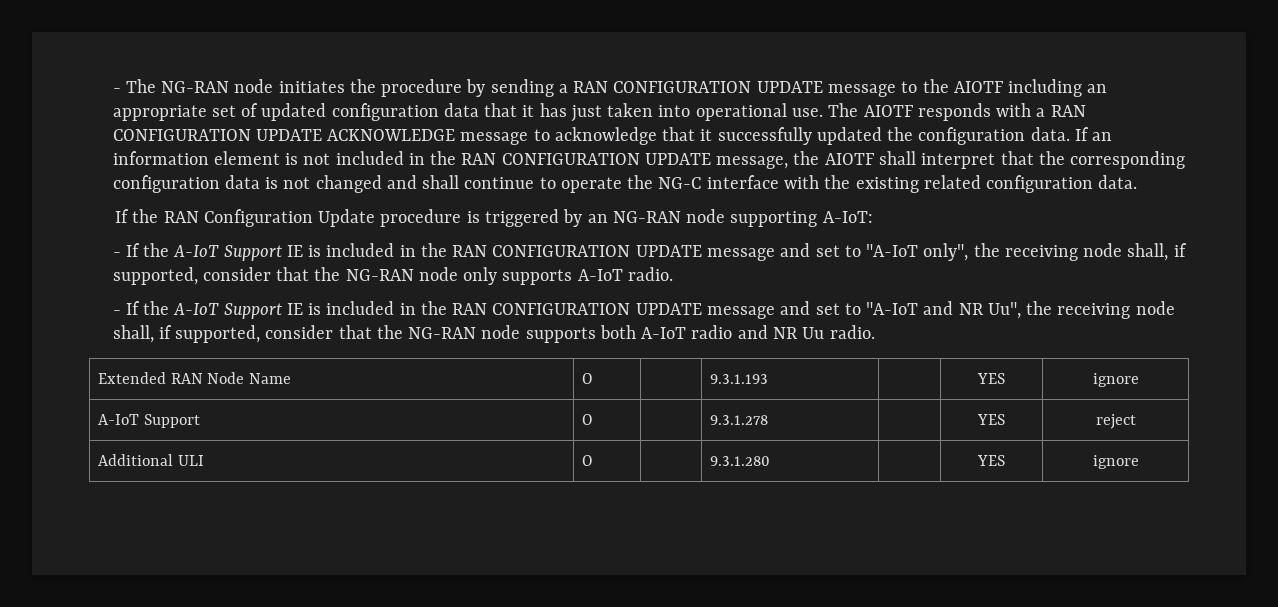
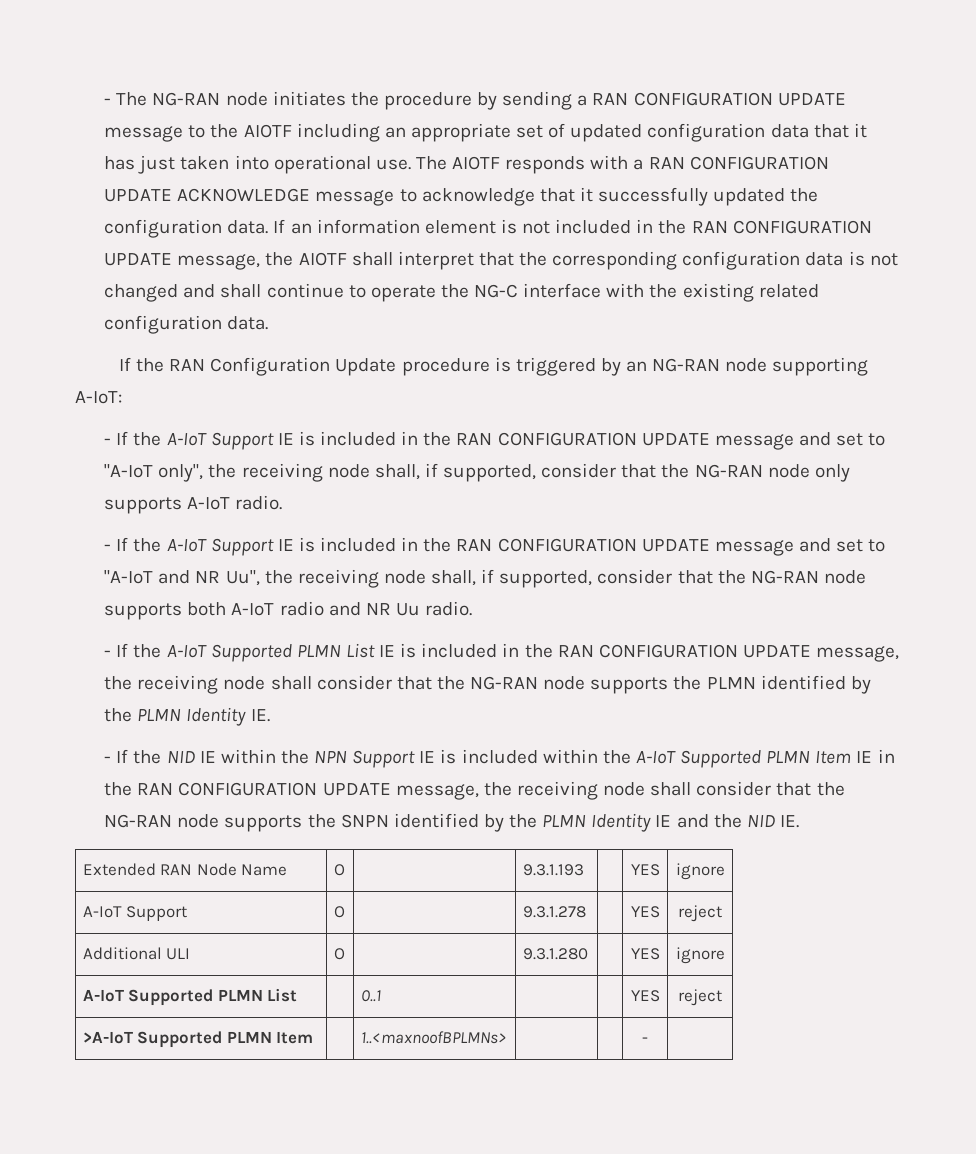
+ - If the A-IoT Supported PLMN List IE is included in the RAN CONFIGURATION UPDATE message, the receiving node shall consider that the NG-RAN node supports the PLMN identified by the PLMN Identity IE.
+ - If the NID IE within the NPN Support IE is included within the A-IoT Supported PLMN Item IE in the RAN CONFIGURATION UPDATE message, the receiving node shall consider that the NG-RAN node supports the SNPN identified by the PLMN Identity IE and the NID IE.
+ A-IoT Supported PLMN List | | 0..1 | | | YES | reject
+ >A-IoT Supported PLMN Item | | 1..<maxnoofBPLMNs> | | | - |

